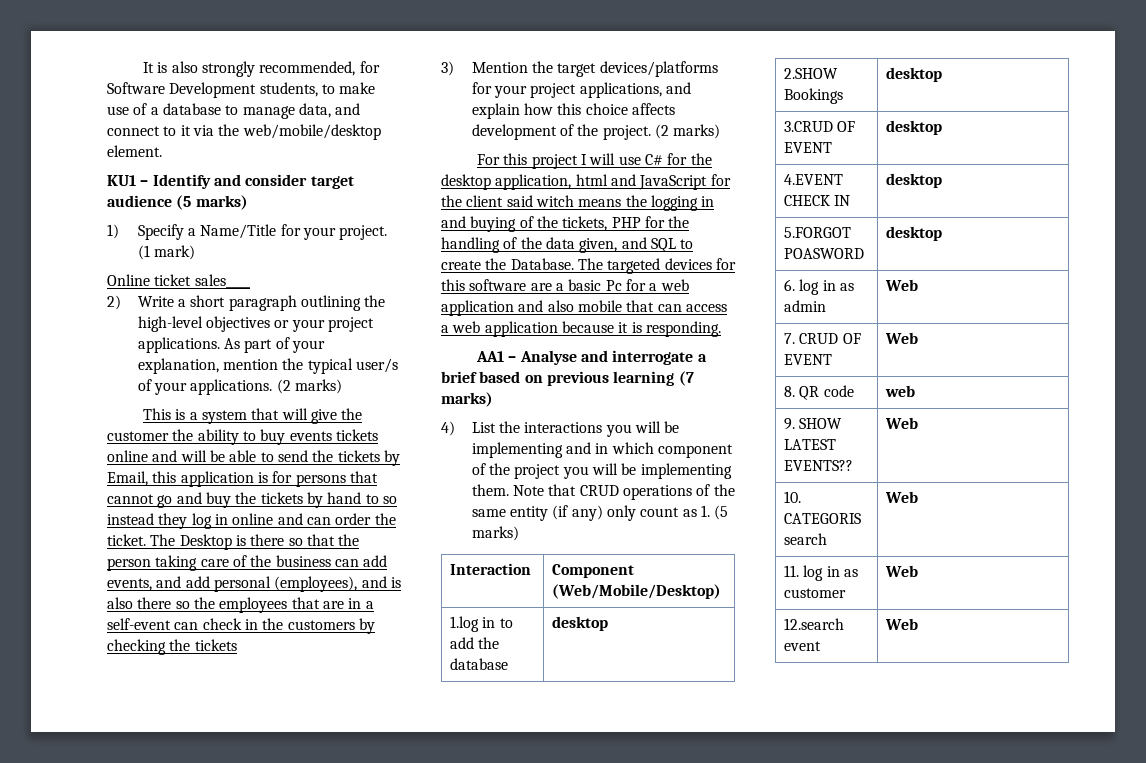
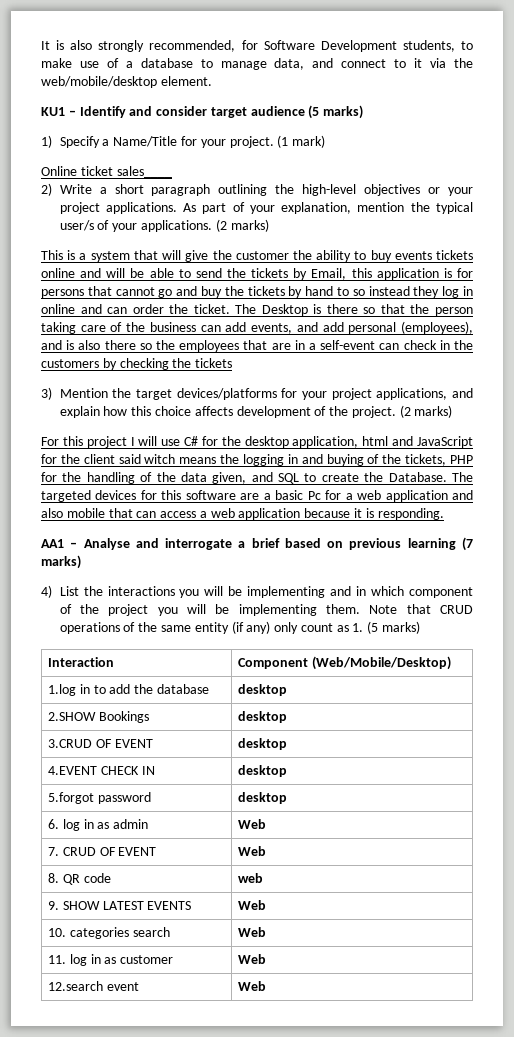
- 5.FORGOT POASWORD | desktop
+ 5.forgot password | desktop
- 9. SHOW LATEST EVENTS?? | Web
+ 9. SHOW LATEST EVENTS | Web
- 10. CATEGORIS search | Web
+ 10. categories search | Web

